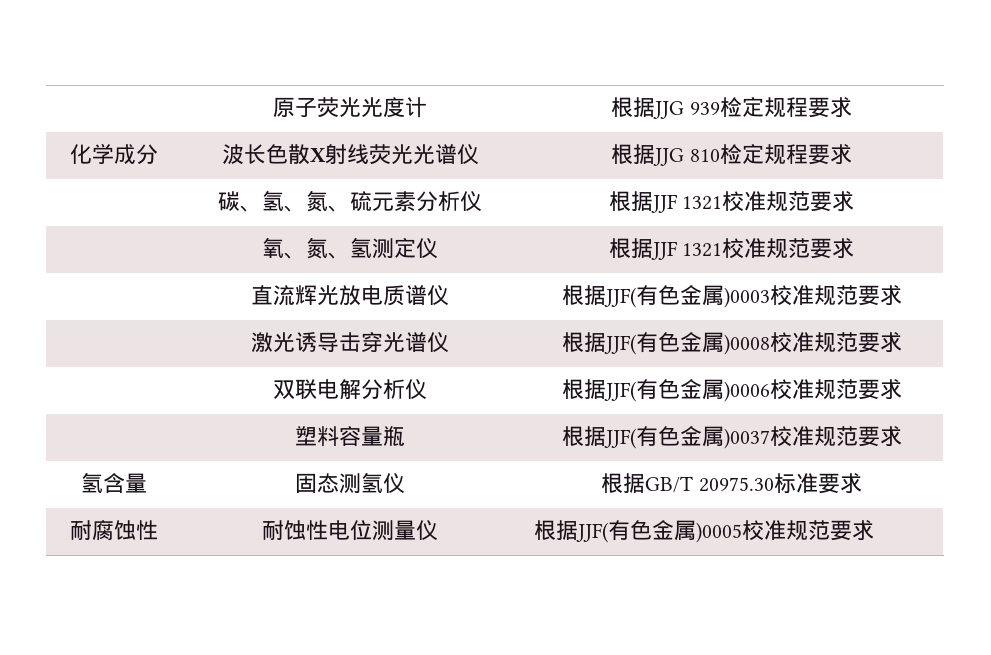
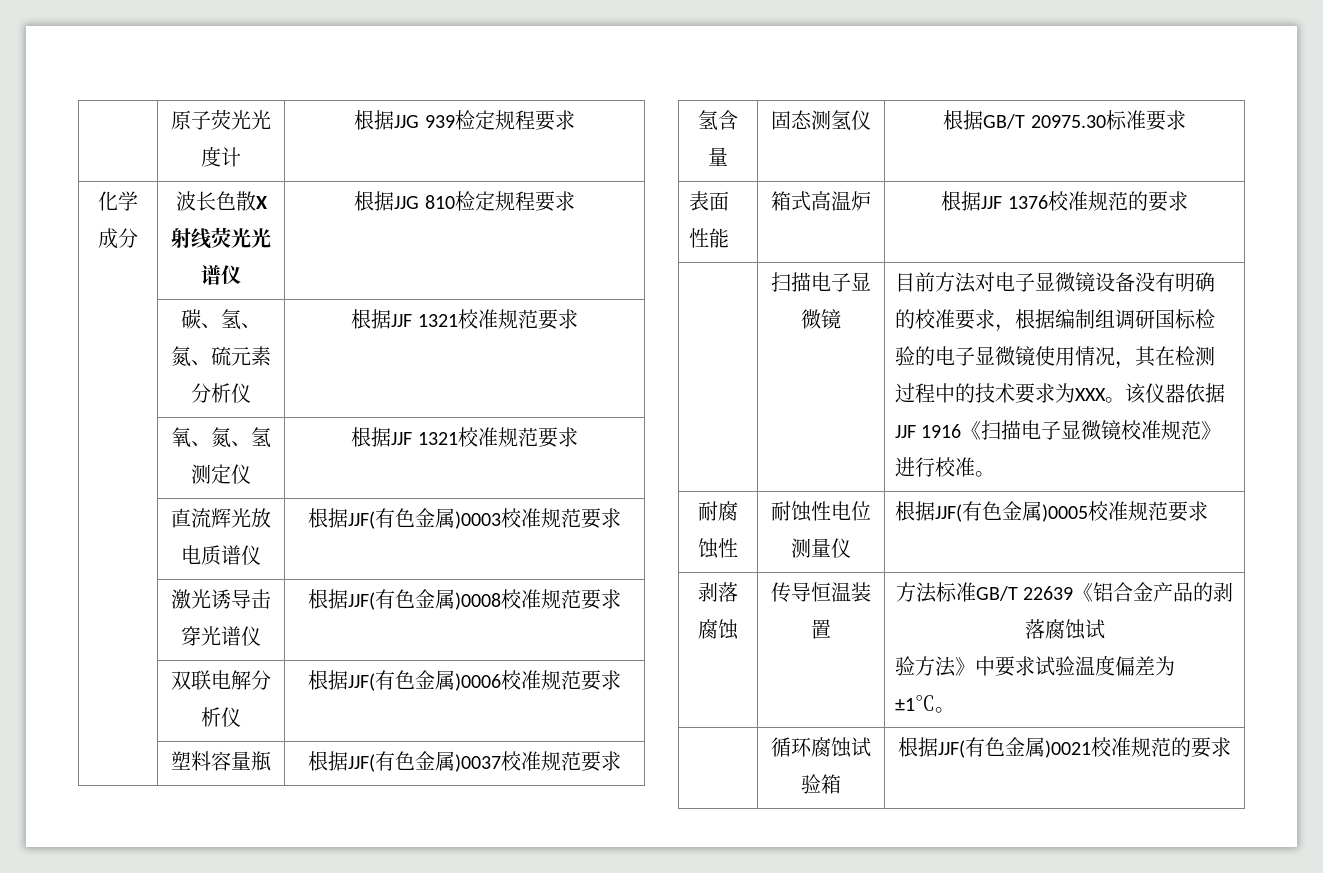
+ 表面性能 | 箱式高温炉 | 根据JJF 1376校准规范的要求
+ | 扫描电子显微镜 | 目前方法对电子显微镜设备没有明确的校准要求，根据编制组调研国标检验的电子显微镜使用情况，其在检测过程中的技术要求为XXX。该仪器依据JJF 1916《扫描电子显微镜校准规范》进行校准。
+ 剥落腐蚀 | 传导恒温装置 | 方法标准GB/T 22639《铝合金产品的剥落腐蚀试
+ 验方法》中要求试验温度偏差为±1℃。
+ | 循环腐蚀试验箱 | 根据JJF(有色金属)0021校准规范的要求

